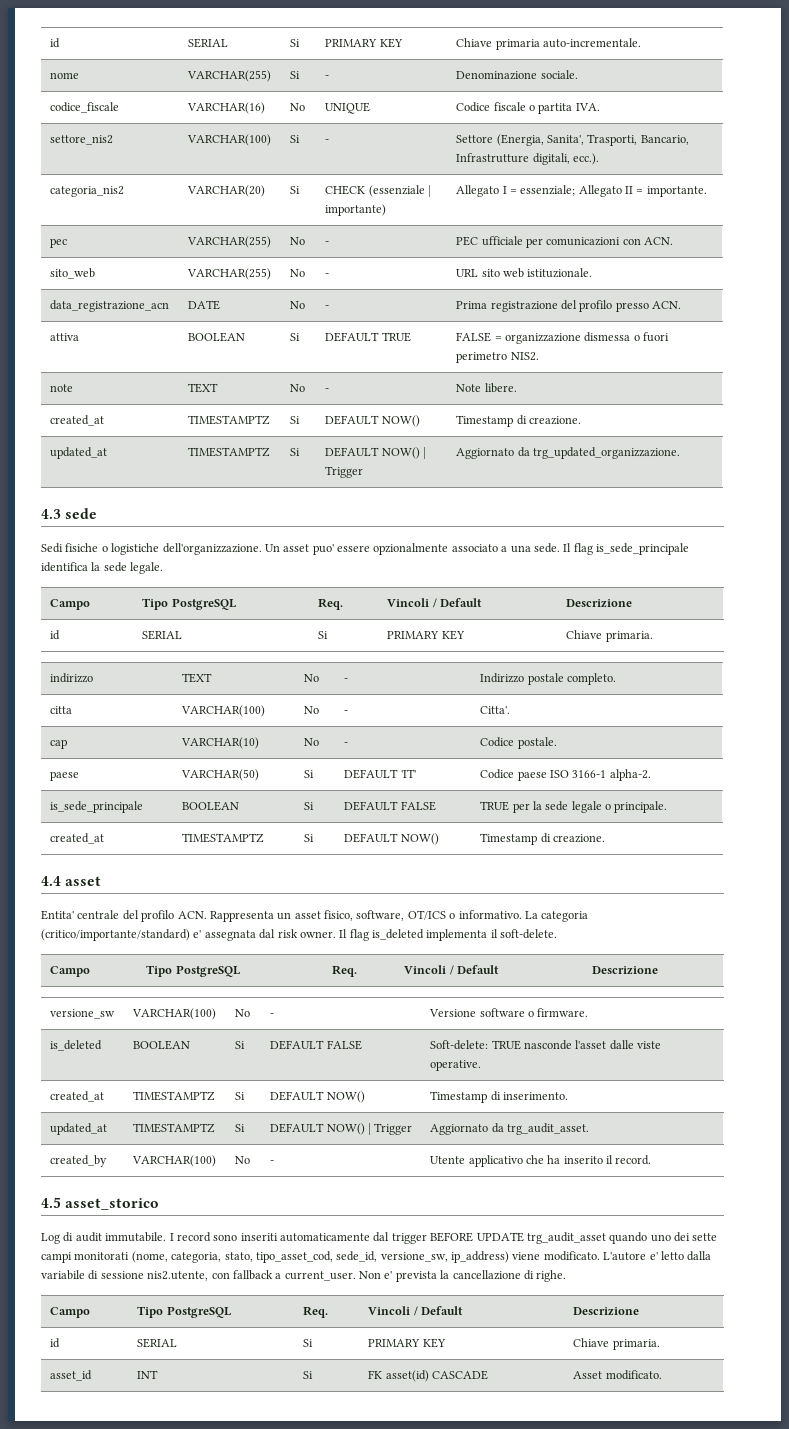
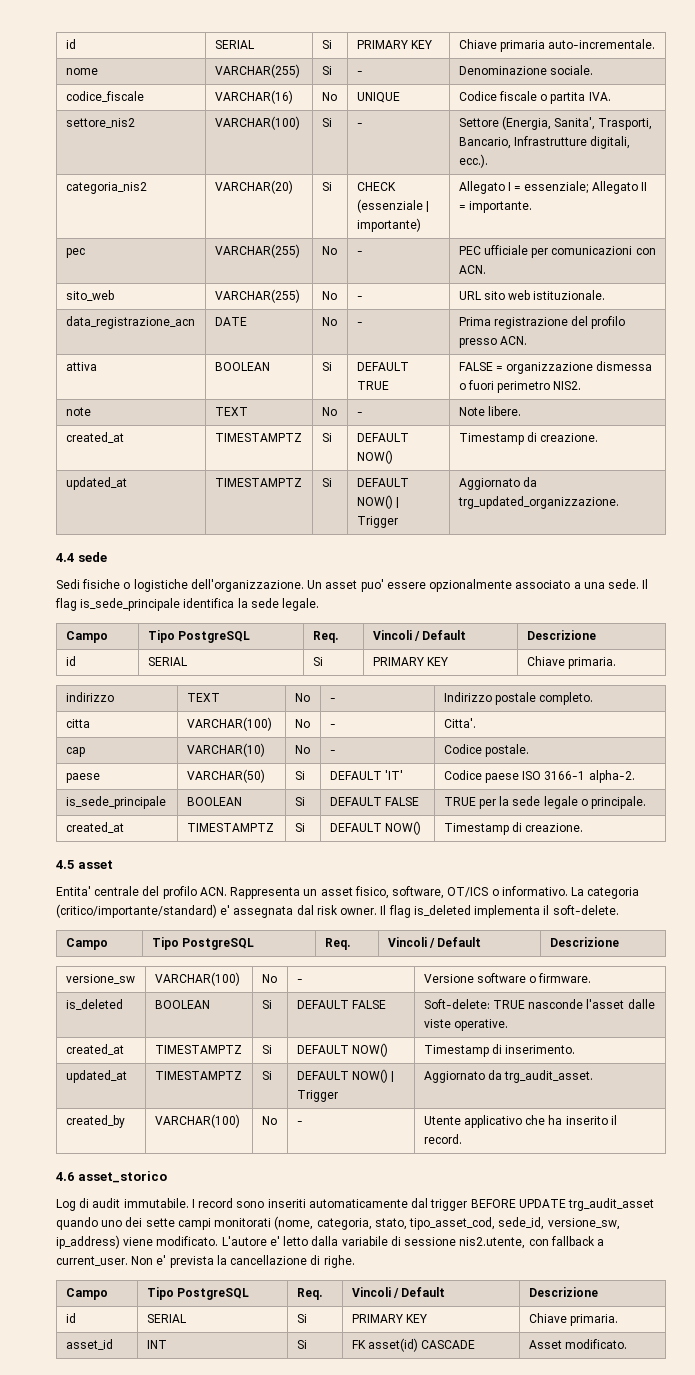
- 4.3 sede
+ 4.4 sede
- 4.4 asset
+ 4.5 asset
- 4.5 asset_storico
+ 4.6 asset_storico

